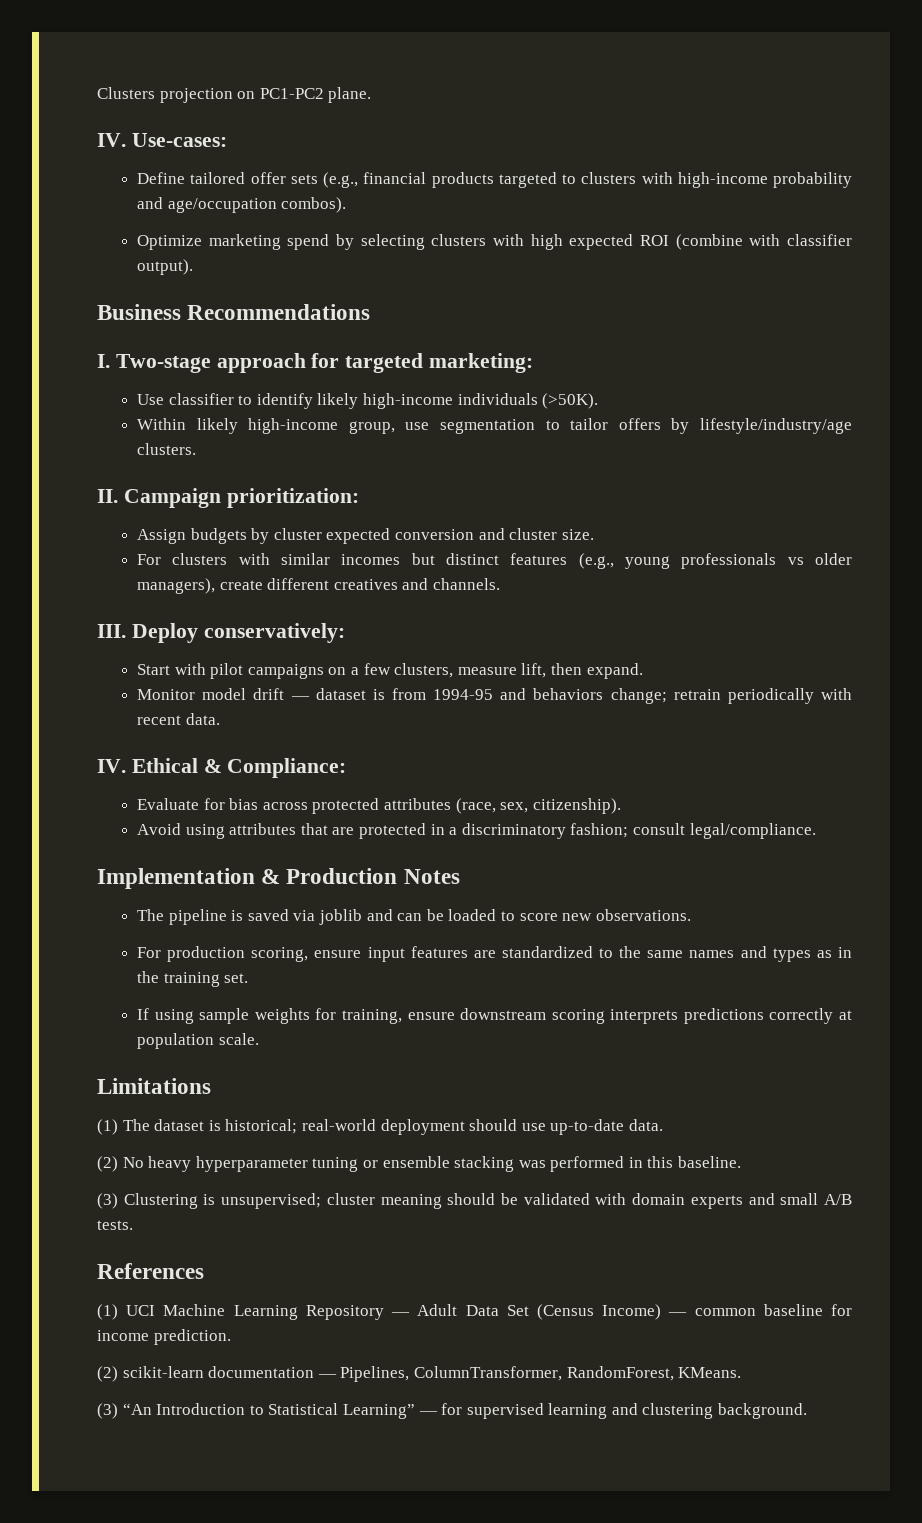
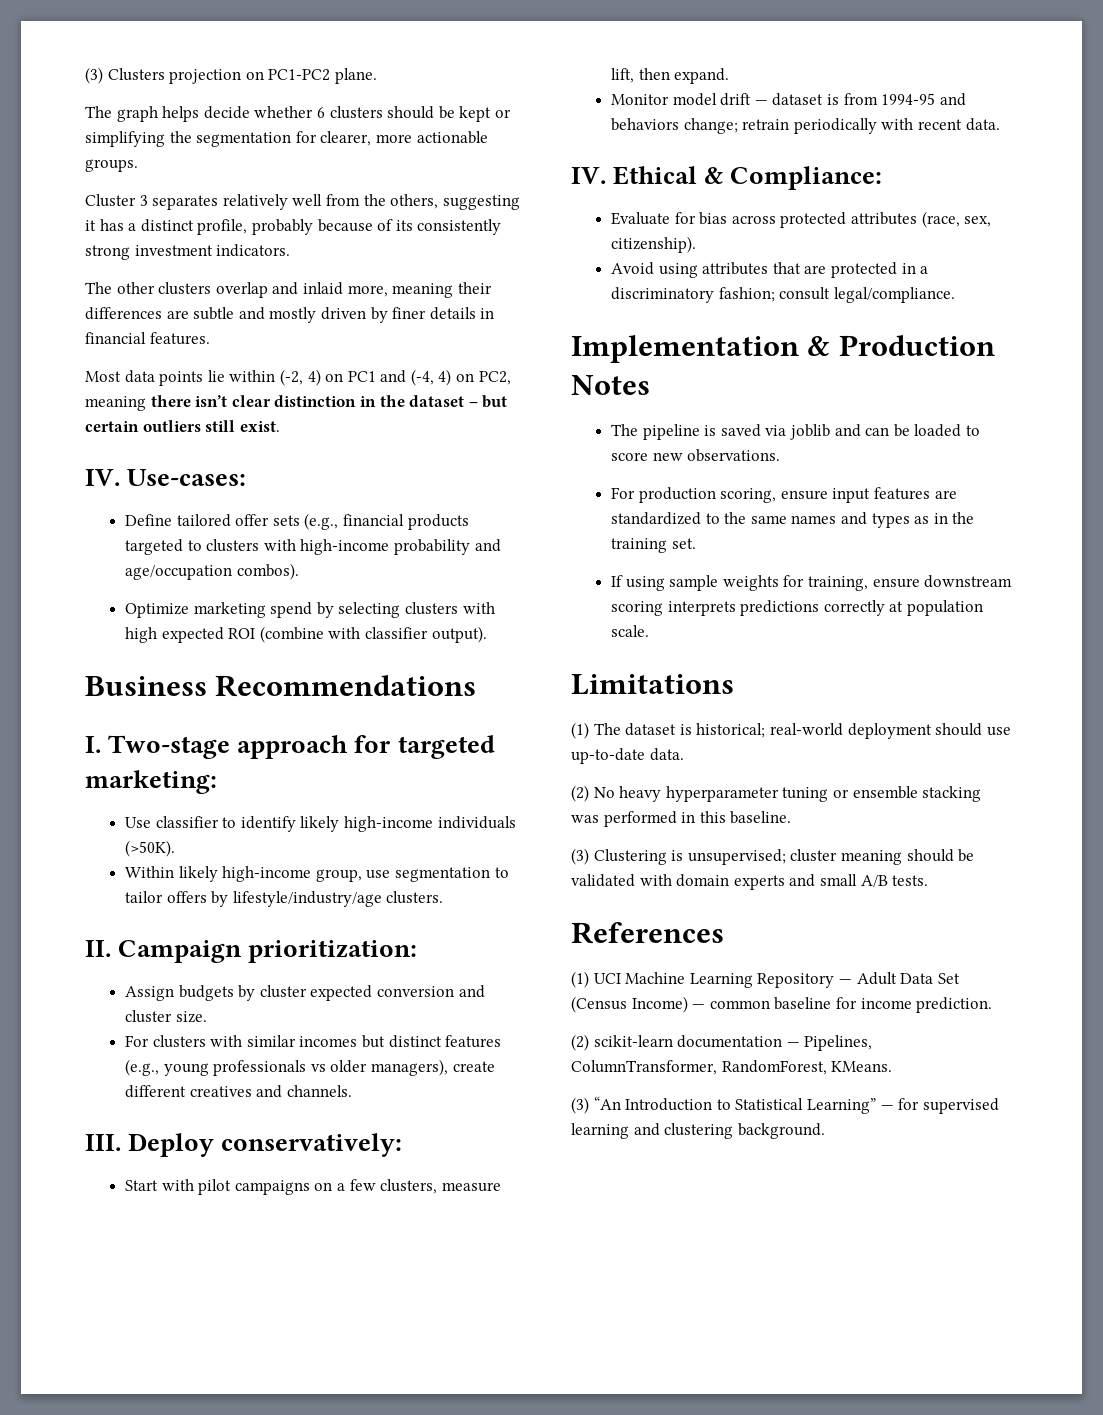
- Clusters projection on PC1-PC2 plane.
+ (3) Clusters projection on PC1-PC2 plane.
+ The graph helps decide whether 6 clusters should be kept or simplifying the segmentation for clearer, more actionable groups.
+ Cluster 3 separates relatively well from the others, suggesting it has a distinct profile, probably because of its consistently strong investment indicators.
+ The other clusters overlap and inlaid more, meaning their differences are subtle and mostly driven by finer details in financial features.
+ Most data points lie within (-2, 4) on PC1 and (-4, 4) on PC2, meaning there isn’t clear distinction in the dataset – but certain outliers still exist.

